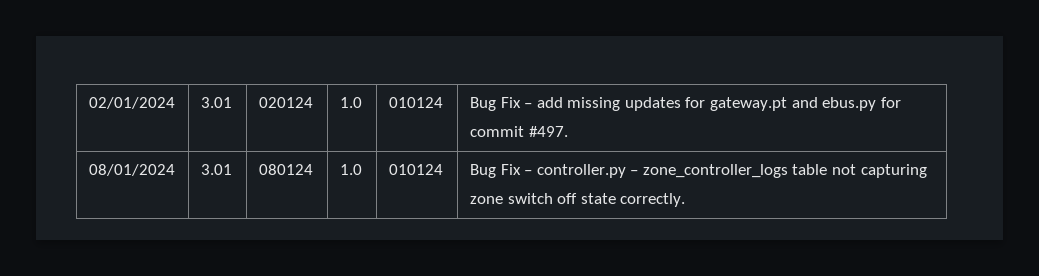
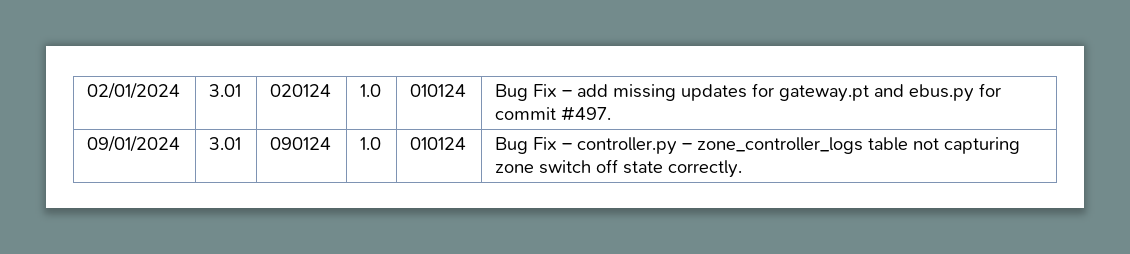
- 08/01/2024 | 3.01 | 080124 | 1.0 | 010124 | Bug Fix – controller.py – zone_controller_logs table not capturing zone switch off state correctly.
+ 09/01/2024 | 3.01 | 090124 | 1.0 | 010124 | Bug Fix – controller.py – zone_controller_logs table not capturing zone switch off state correctly.

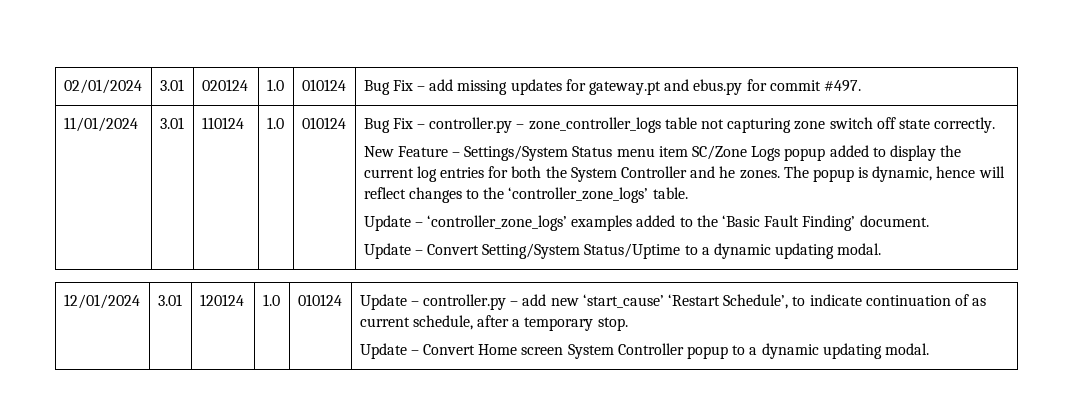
- 09/01/2024 | 3.01 | 090124
+ 11/01/2024 | 3.01 | 110124
+ New Feature – Settings/System Status menu item SC/Zone Logs popup added to display the current log entries for both the System Controller and he zones. The popup is dynamic, hence will reflect changes to the ‘controller_zone_logs’ table.
+ Update – ‘controller_zone_logs’ examples added to the ‘Basic Fault Finding’ document.
+ Update – Convert Setting/System Status/Uptime to a dynamic updating modal.
+ 12/01/2024 | 3.01 | 120124 | 1.0 | 010124 | Update – controller.py – add new ‘start_cause’ ‘Restart Schedule’, to indicate continuation of as current schedule, after a temporary stop.
+ Update – Convert Home screen System Controller popup to a dynamic updating modal.

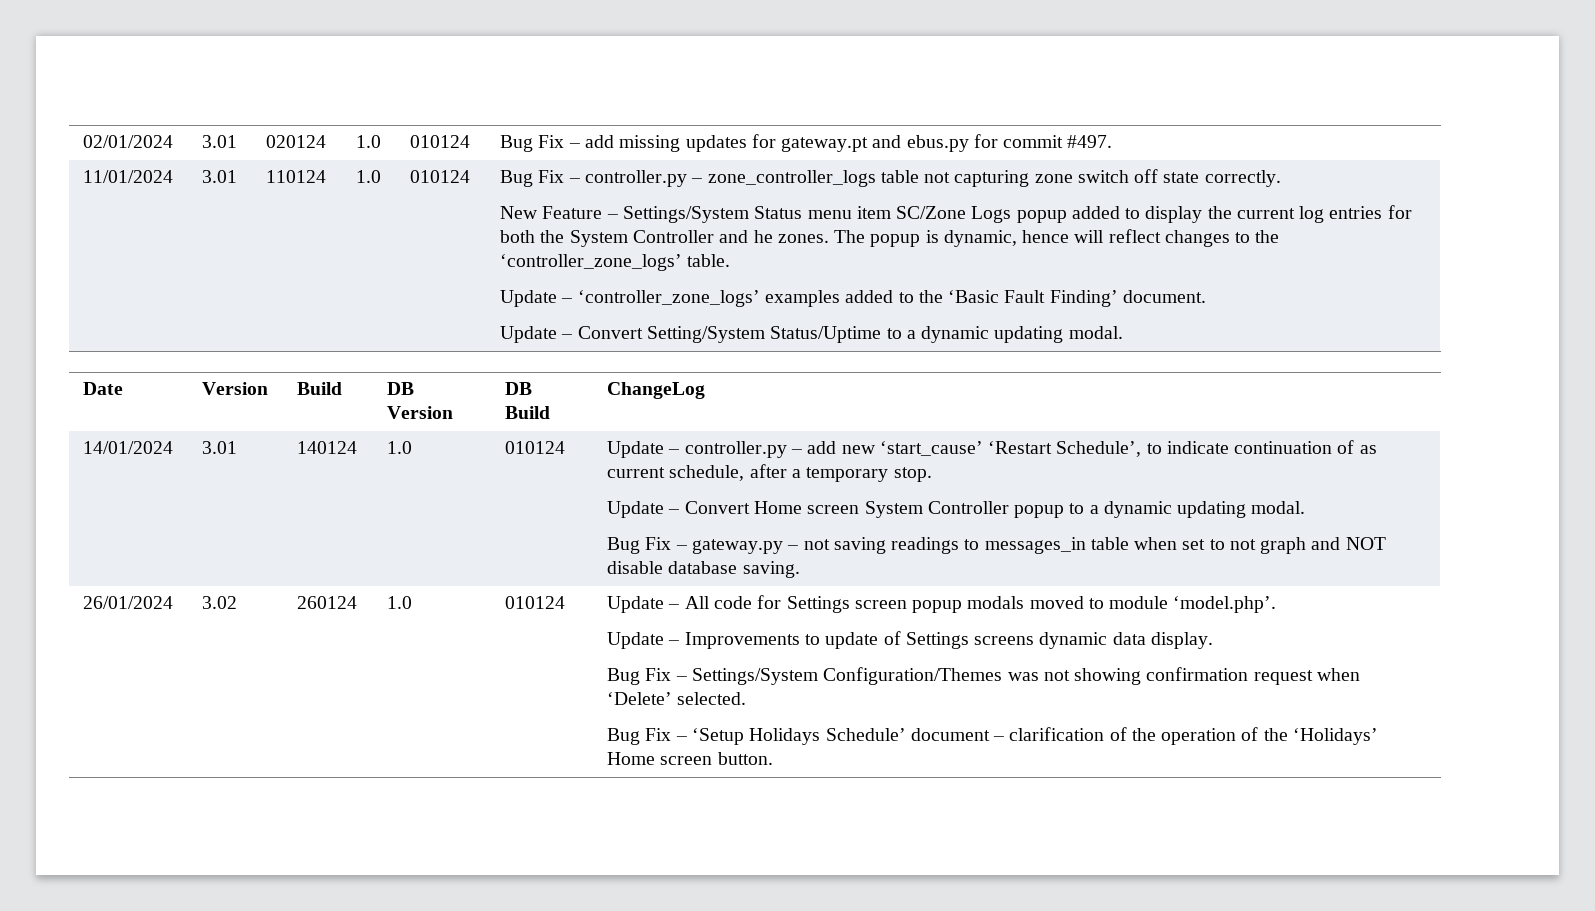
- 12/01/2024 | 3.01 | 120124 | 1.0 | 010124 | Update – controller.py – add new ‘start_cause’ ‘Restart Schedule’, to indicate continuation of as current schedule, after a temporary stop.
+ Date | Version | Build | DB Version | DB Build | ChangeLog
+ 14/01/2024 | 3.01 | 140124 | 1.0 | 010124 | Update – controller.py – add new ‘start_cause’ ‘Restart Schedule’, to indicate continuation of as current schedule, after a temporary stop.
+ Bug Fix – gateway.py – not saving readings to messages_in table when set to not graph and NOT disable database saving.
+ 26/01/2024 | 3.02 | 260124 | 1.0 | 010124 | Update – All code for Settings screen popup modals moved to module ‘model.php’.
+ Update – Improvements to update of Settings screens dynamic data display.
+ Bug Fix – Settings/System Configuration/Themes was not showing confirmation request when ‘Delete’ selected.
+ Bug Fix – ‘Setup Holidays Schedule’ document – clarification of the operation of the ‘Holidays’ Home screen button.

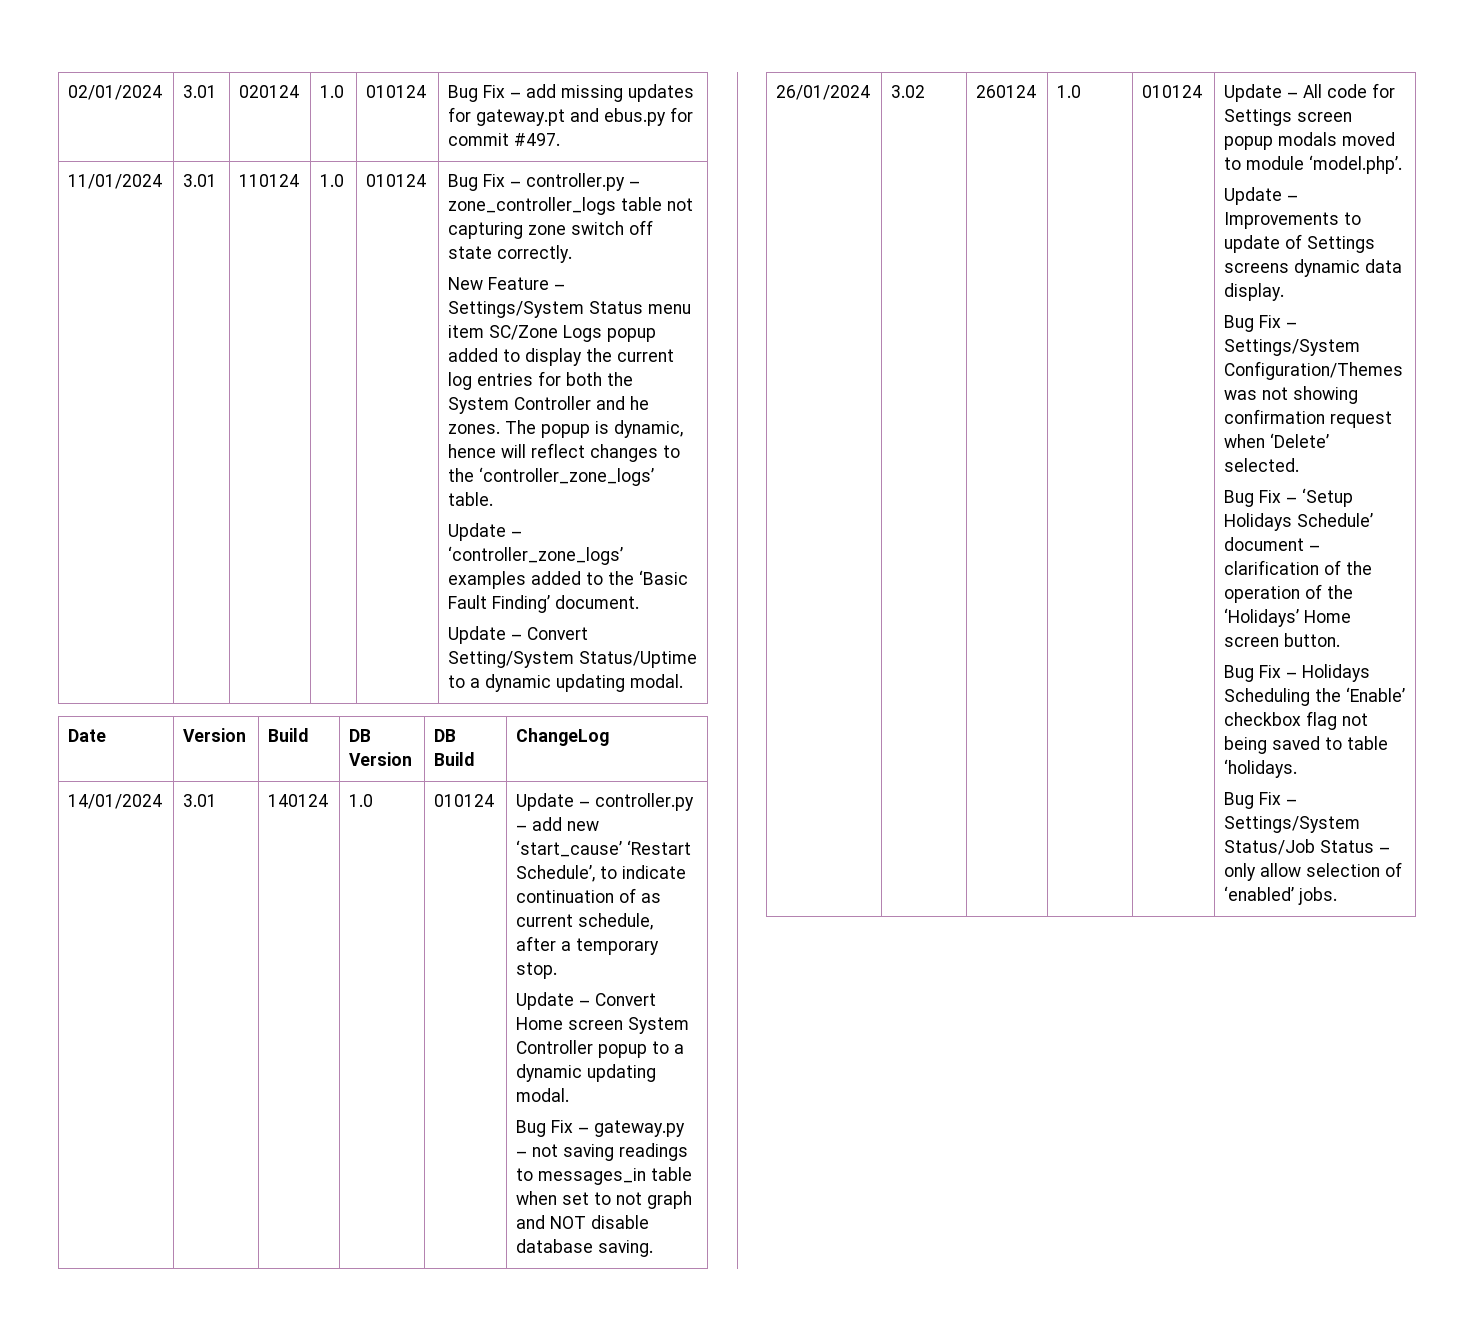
+ Bug Fix – Holidays Scheduling the ‘Enable’ checkbox flag not being saved to table ‘holidays.
+ Bug Fix – Settings/System Status/Job Status – only allow selection of ‘enabled’ jobs.

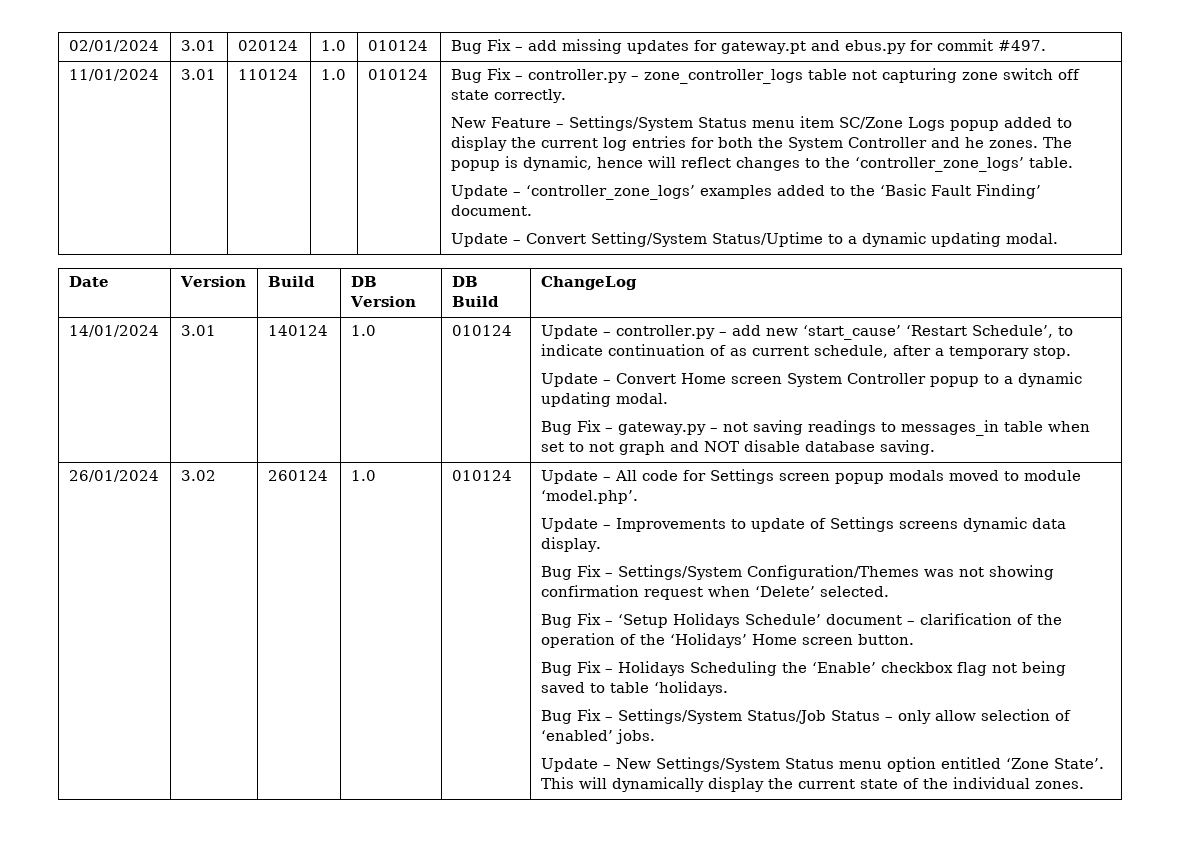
+ Update – New Settings/System Status menu option entitled ‘Zone State’. This will dynamically display the current state of the individual zones.

